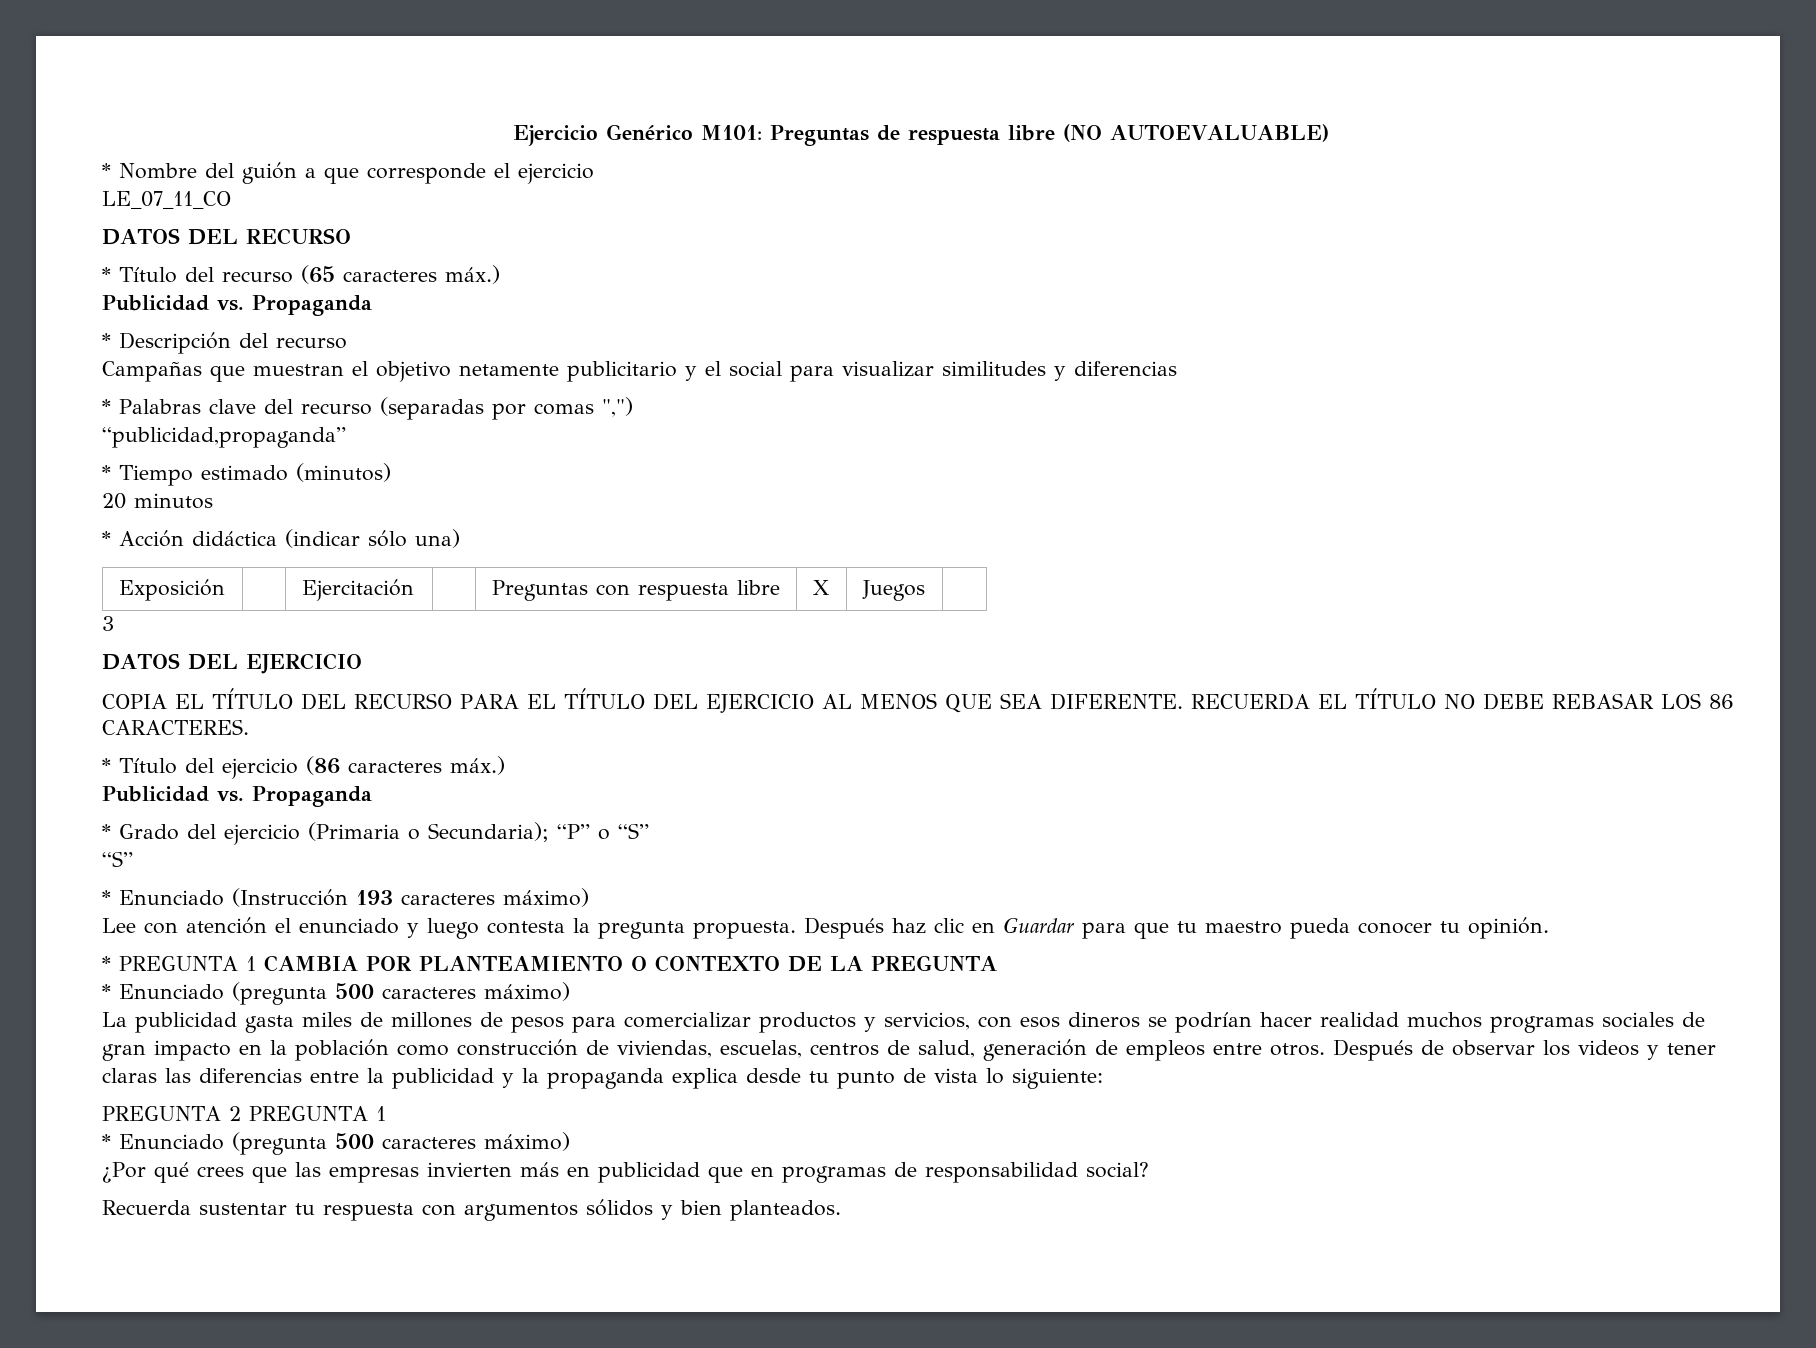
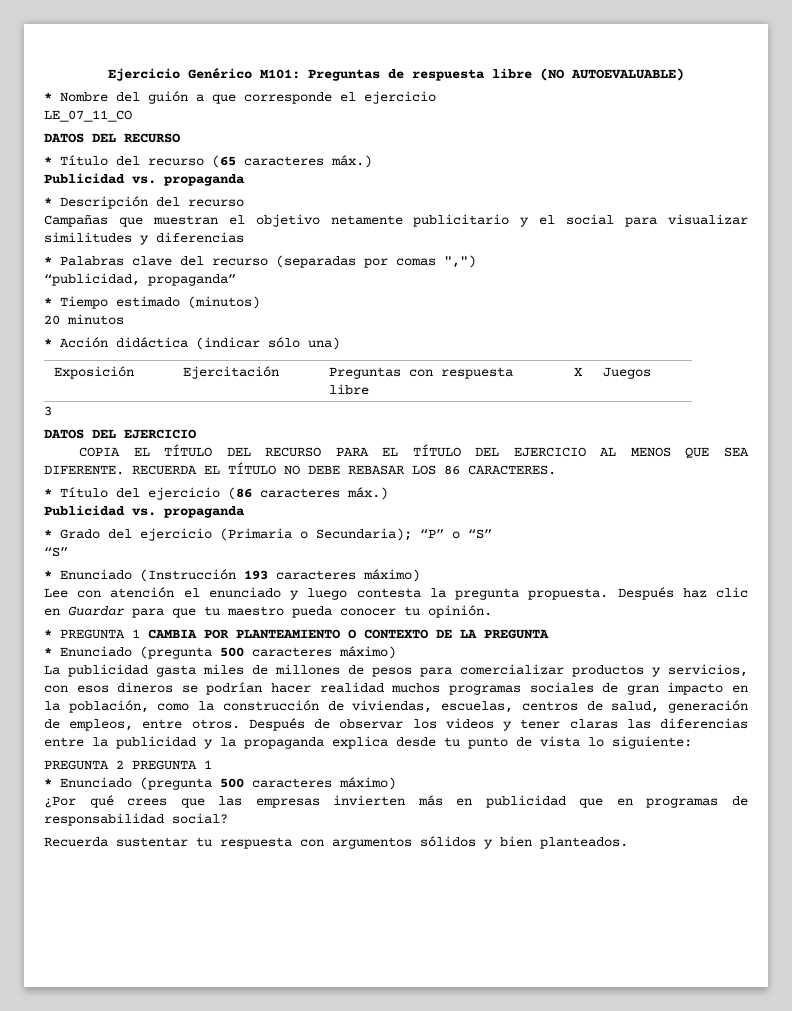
  * Título del recurso (65 caracteres máx.)
- Publicidad vs. Propaganda
+ Publicidad vs. propaganda
- “publicidad,propaganda”
+ “publicidad, propaganda”
  * Título del ejercicio (86 caracteres máx.)
- Publicidad vs. Propaganda
+ Publicidad vs. propaganda
- La publicidad gasta miles de millones de pesos para comercializar productos y servicios, con esos dineros se podrían hacer realidad muchos programas sociales de gran impacto en la población como construcción de viviendas, escuelas, centros de salud, generación de empleos entre otros.
+ La publicidad gasta miles de millones de pesos para comercializar productos y servicios, con esos dineros se podrían hacer realidad muchos programas sociales de gran impacto en la población, como la construcción de viviendas, escuelas, centros de salud, generación de empleos, entre otros.

